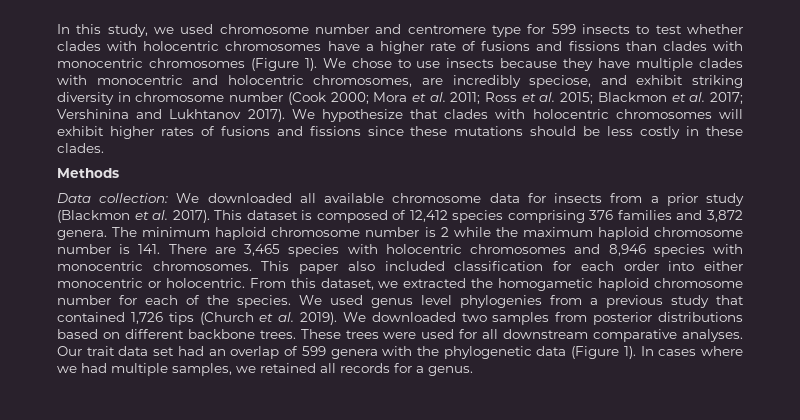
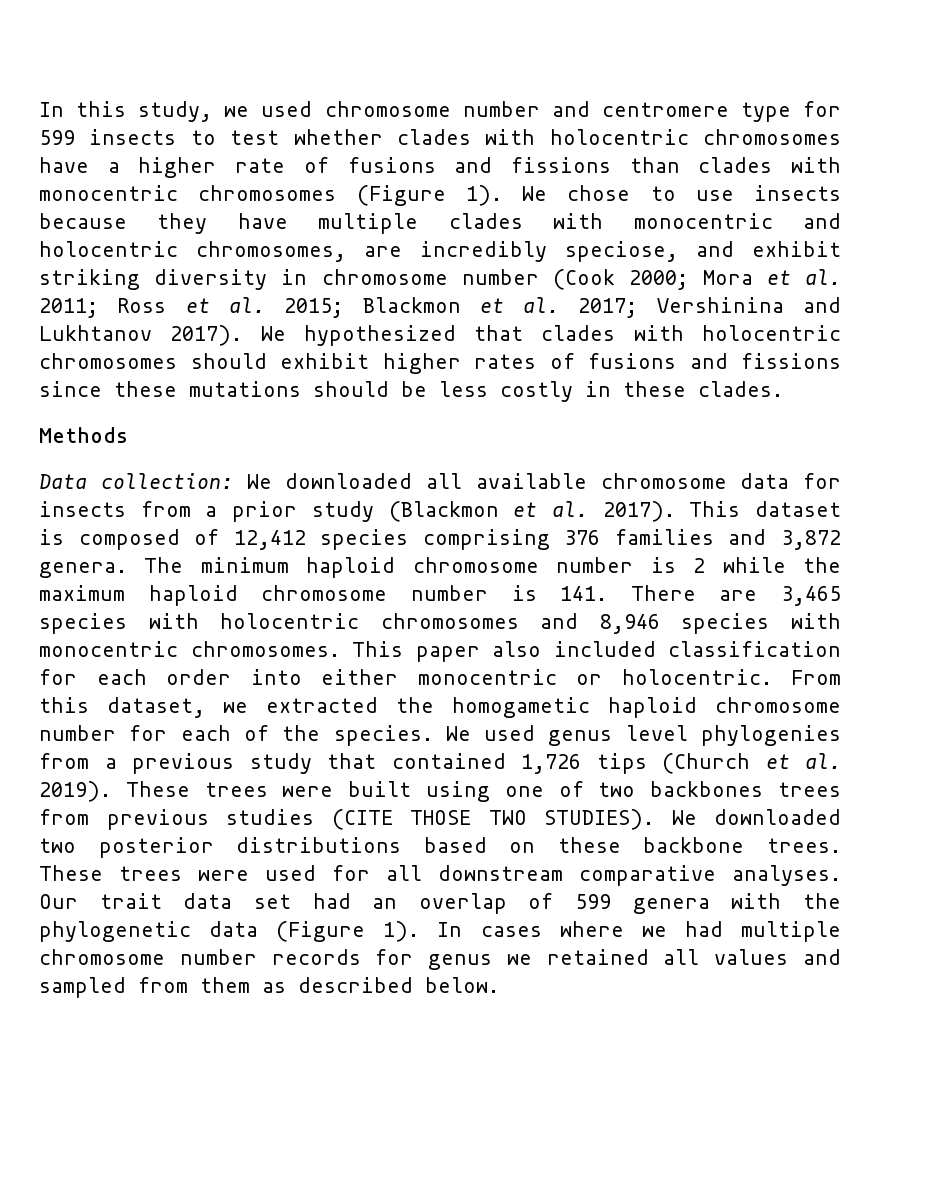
- We hypothesize that clades with holocentric chromosomes will exhibit higher rates of fusions and fissions since these mutations should be less costly in these clades.
+ We hypothesized that clades with holocentric chromosomes should exhibit higher rates of fusions and fissions since these mutations should be less costly in these clades.
+ These trees were built using one of two backbones trees from previous studies (CITE THOSE TWO STUDIES).
- We downloaded two samples from posterior distributions based on different backbone trees.
+ We downloaded two posterior distributions based on these backbone trees.
- In cases where we had multiple samples, we retained all records for a genus.
+ In cases where we had multiple chromosome number records for genus we retained all values and sampled from them as described below.

